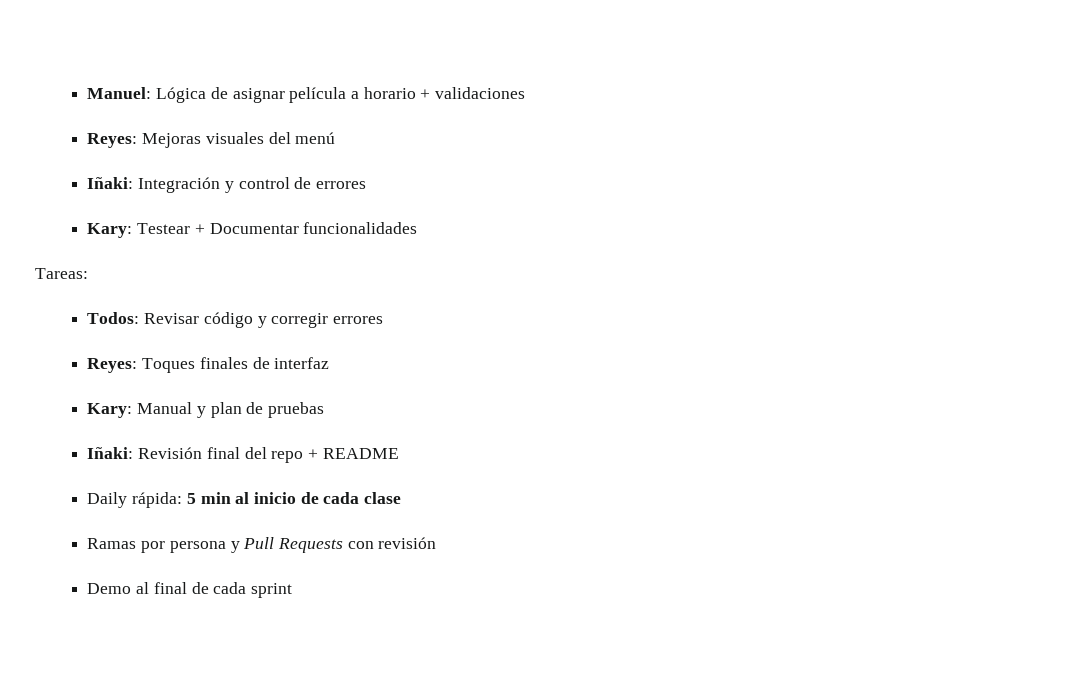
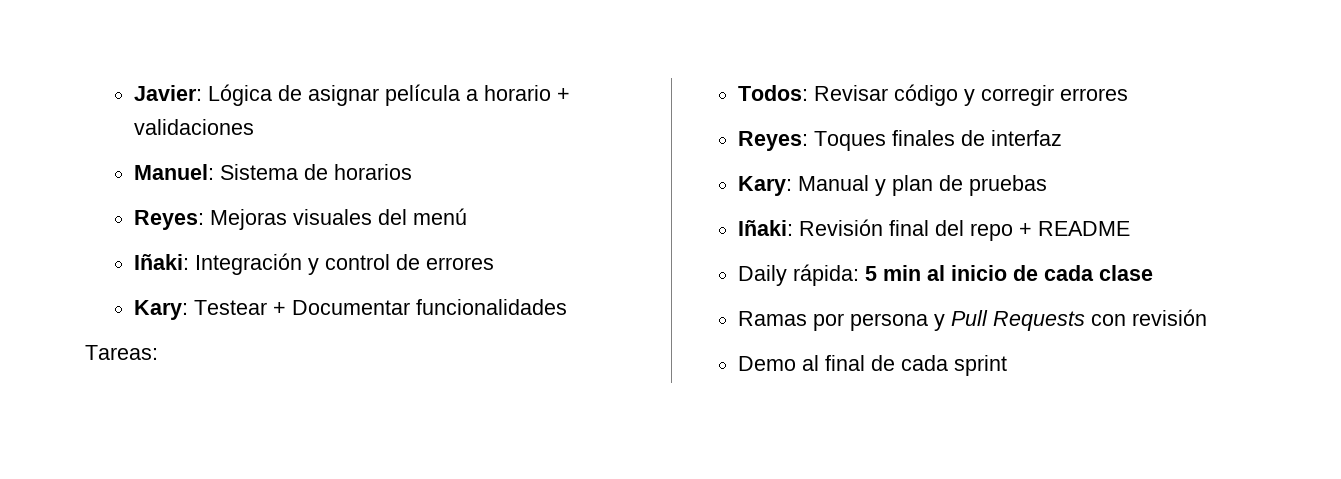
- Manuel: Lógica de asignar película a horario + validaciones
+ Javier: Lógica de asignar película a horario + validaciones
+ Manuel: Sistema de horarios

